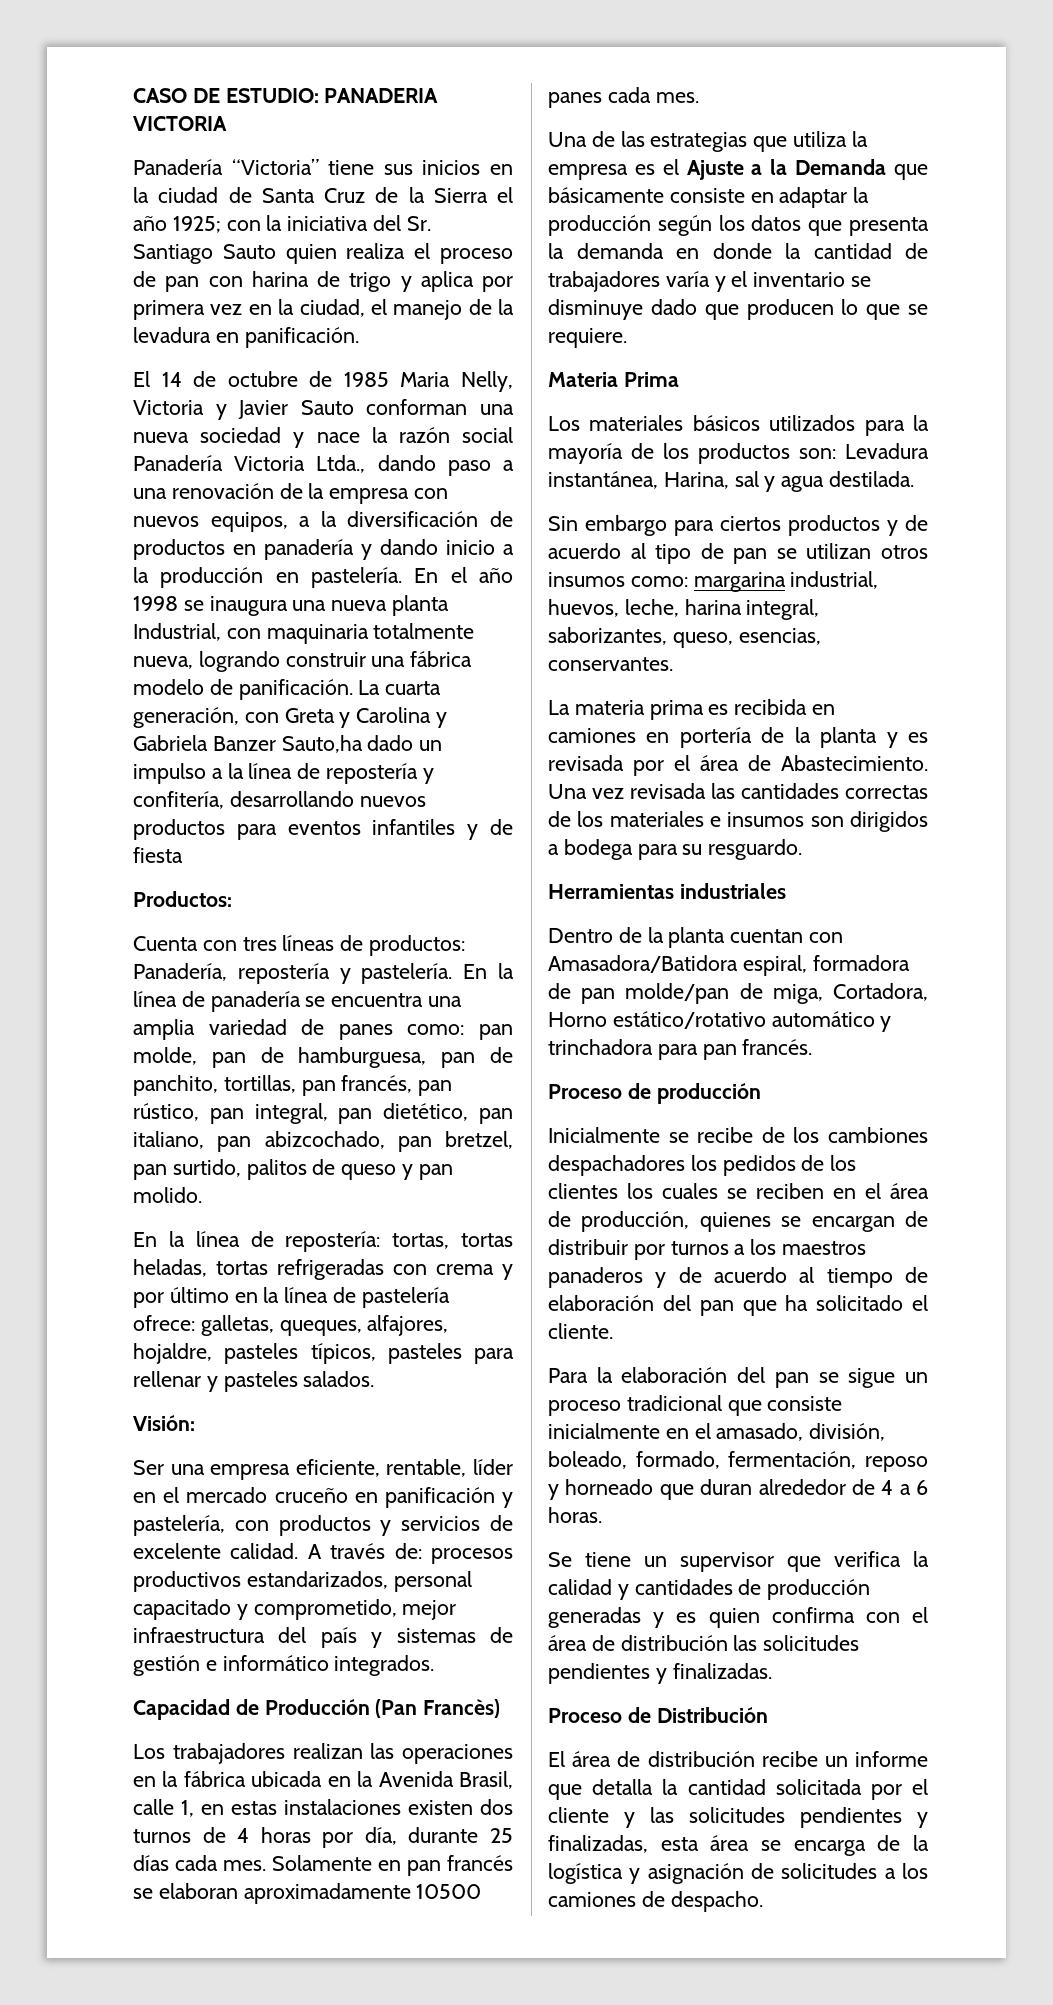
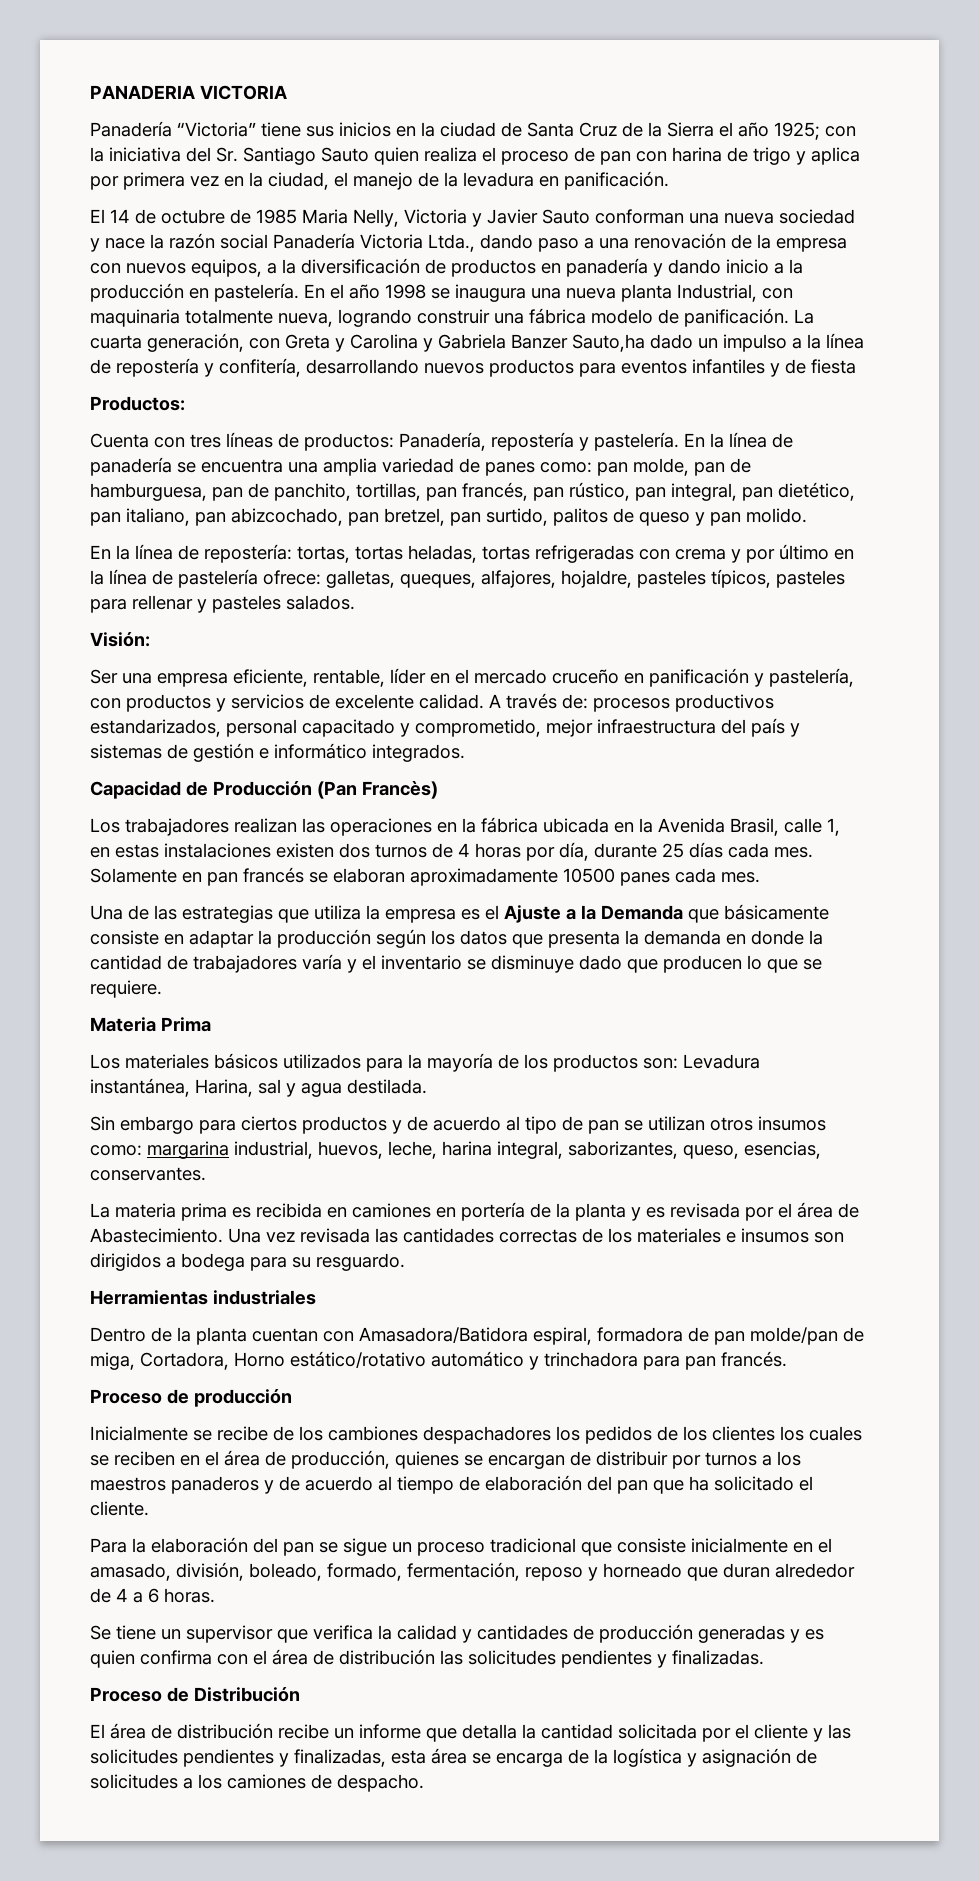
- CASO DE ESTUDIO: PANADERIA VICTORIA
+ PANADERIA VICTORIA

